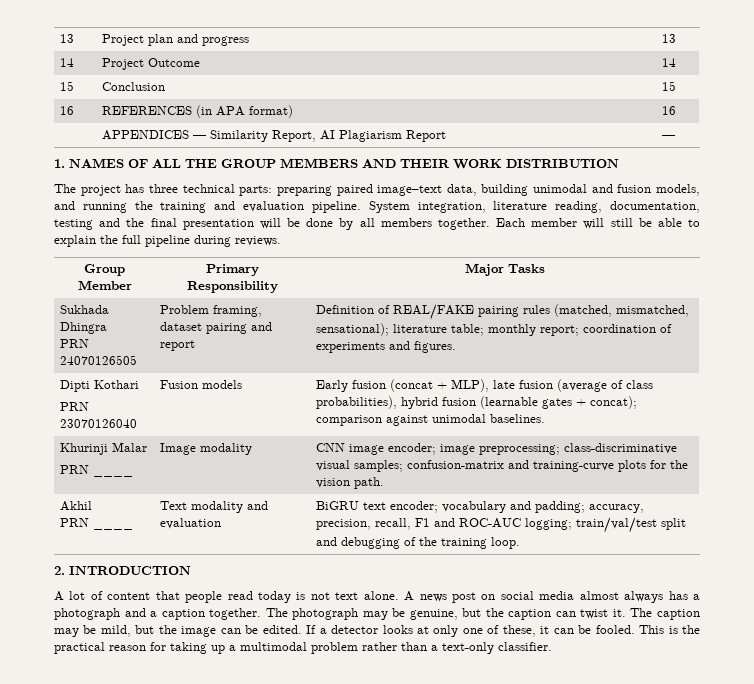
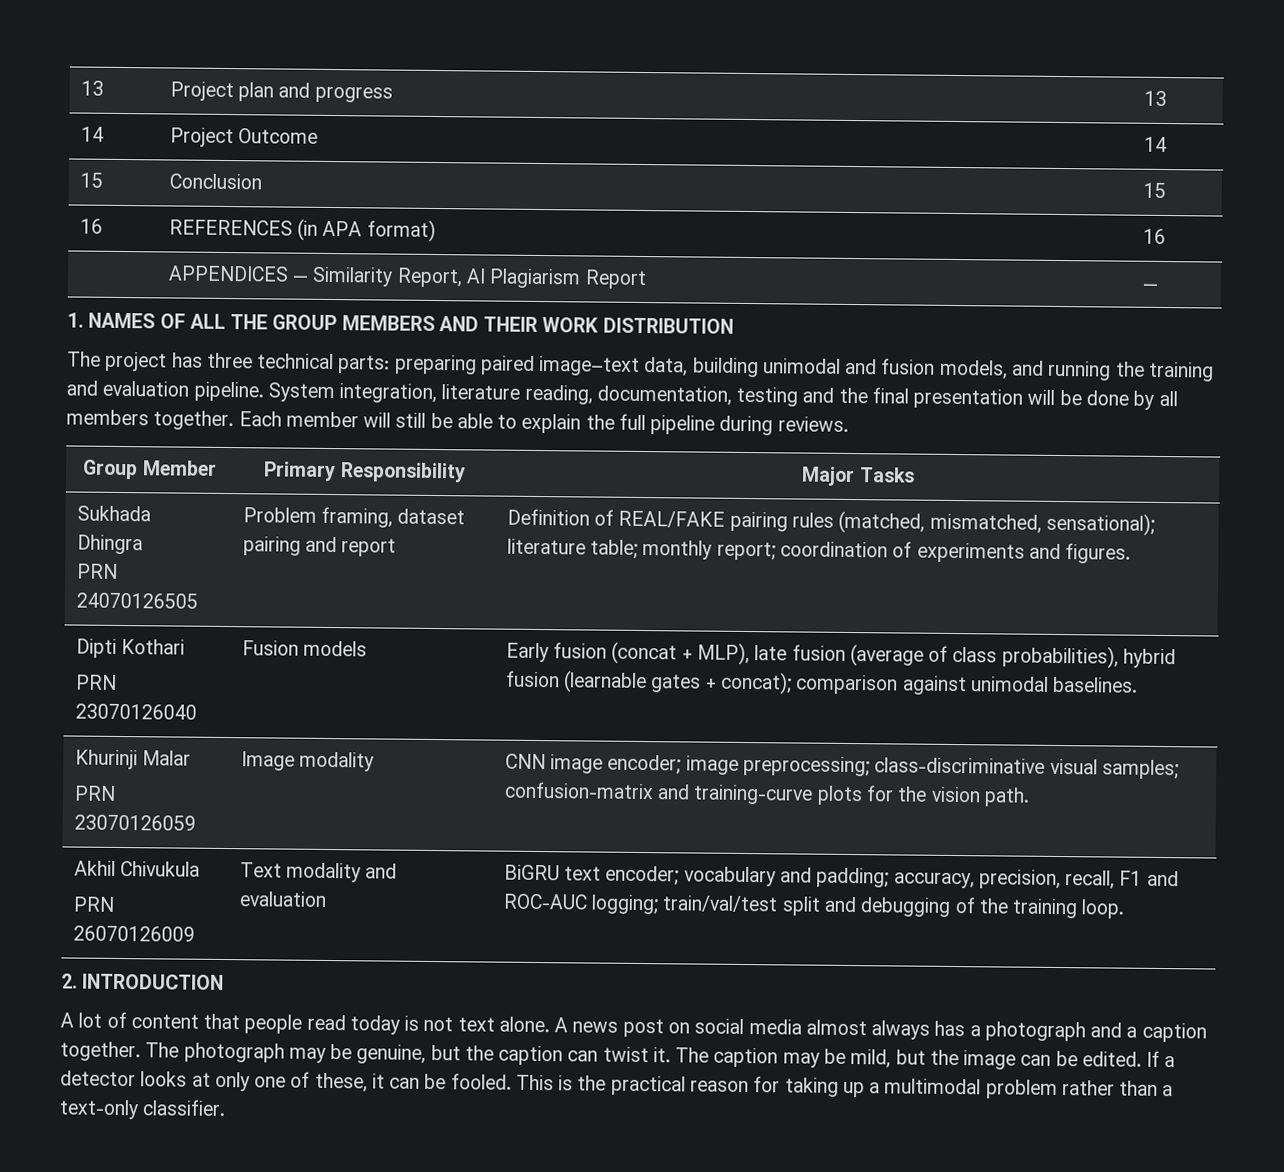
  Khurinji Malar
- PRN ____ | Image modality | CNN image encoder; image preprocessing; class-discriminative visual samples; confusion-matrix and training-curve plots for the vision path.
+ PRN 23070126059 | Image modality | CNN image encoder; image preprocessing; class-discriminative visual samples; confusion-matrix and training-curve plots for the vision path.
- Akhil
- PRN ____ | Text modality and evaluation | BiGRU text encoder; vocabulary and padding; accuracy, precision, recall, F1 and ROC-AUC logging; train/val/test split and debugging of the training loop.
+ Akhil Chivukula
+ PRN 26070126009 | Text modality and evaluation | BiGRU text encoder; vocabulary and padding; accuracy, precision, recall, F1 and ROC-AUC logging; train/val/test split and debugging of the training loop.

